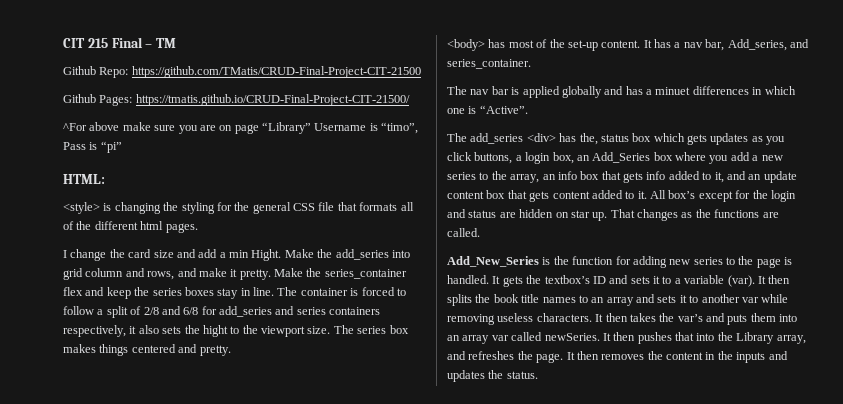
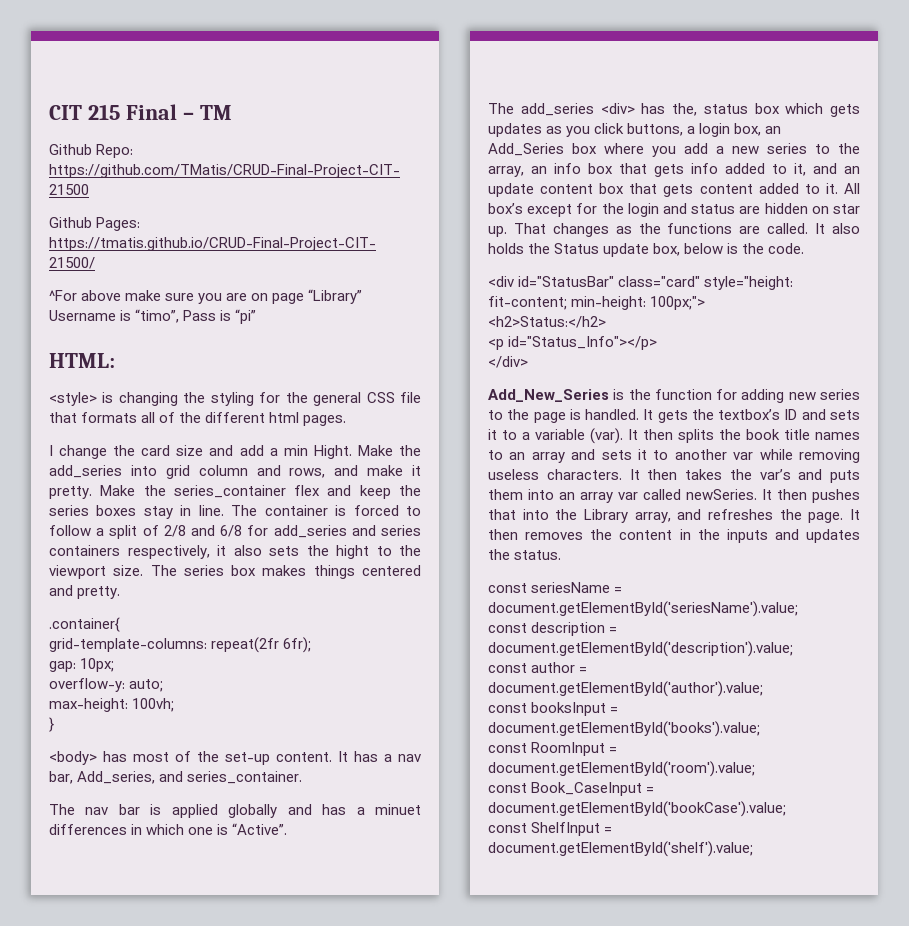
+ .container{
+ grid-template-columns: repeat(2fr 6fr);
+ gap: 10px;
+ overflow-y: auto;
+ max-height: 100vh;
+ }
+ It also holds the Status update box, below is the code.
+ <div id="StatusBar" class="card" style="height: fit-content; min-height: 100px;">
+ <h2>Status:</h2>
+ <p id="Status_Info"></p>
+ </div>
+ const seriesName = document.getElementById('seriesName').value;
+ const description = document.getElementById('description').value;
+ const author = document.getElementById('author').value;
+ const booksInput = document.getElementById('books').value;
+ const RoomInput = document.getElementById('room').value;
+ const Book_CaseInput = document.getElementById('bookCase').value;
+ const ShelfInput = document.getElementById('shelf').value;

